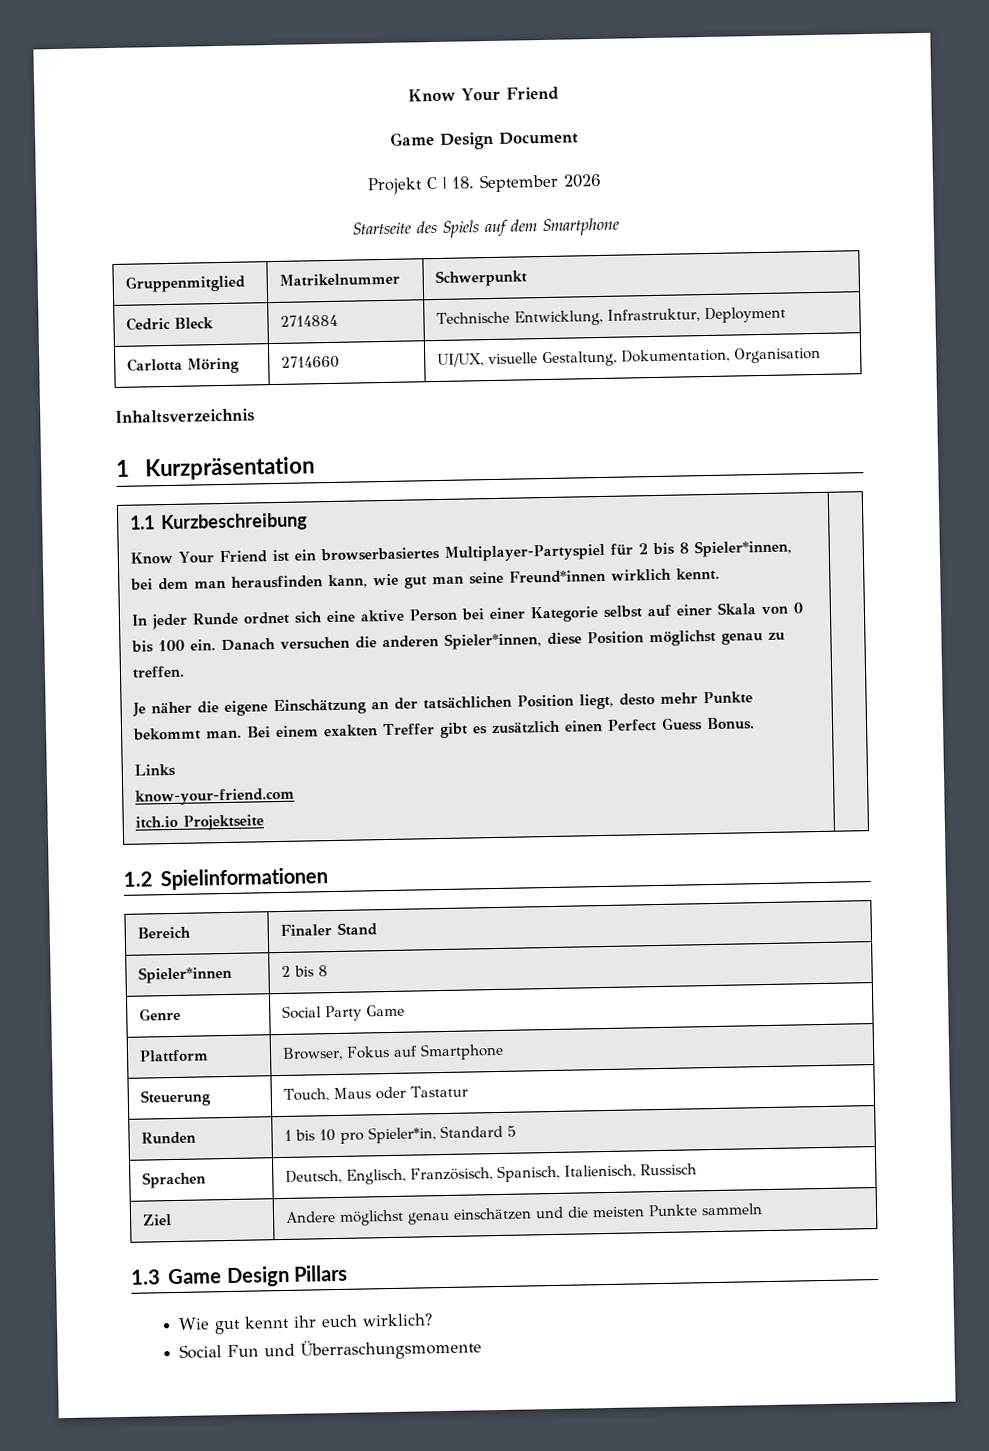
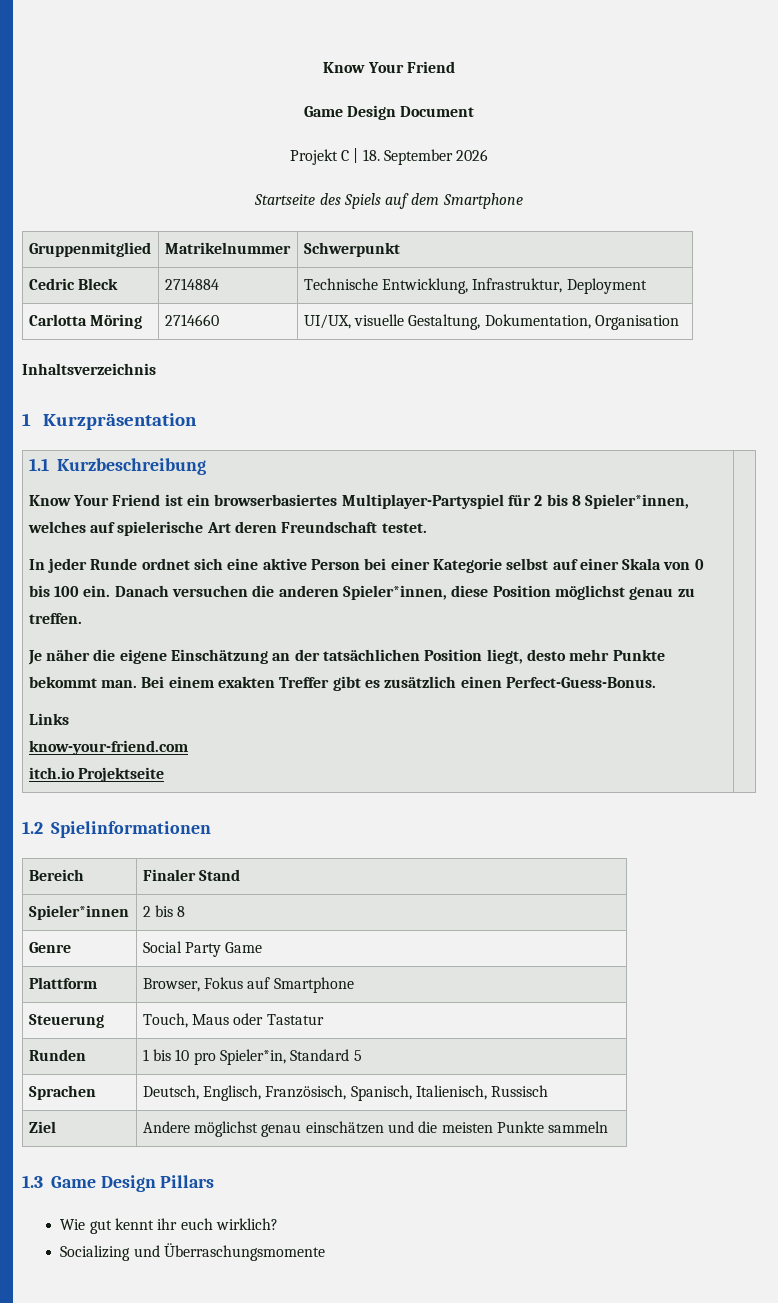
- Know Your Friend ist ein browserbasiertes Multiplayer-Partyspiel für 2 bis 8 Spieler*innen, bei dem man herausfinden kann, wie gut man seine Freund*innen wirklich kennt.
+ Know Your Friend ist ein browserbasiertes Multiplayer-Partyspiel für 2 bis 8 Spieler*innen, welches auf spielerische Art deren Freundschaft testet.
- Bei einem exakten Treffer gibt es zusätzlich einen Perfect Guess Bonus.
+ Bei einem exakten Treffer gibt es zusätzlich einen Perfect-Guess-Bonus.
- Social Fun und Überraschungsmomente
+ Socializing und Überraschungsmomente

